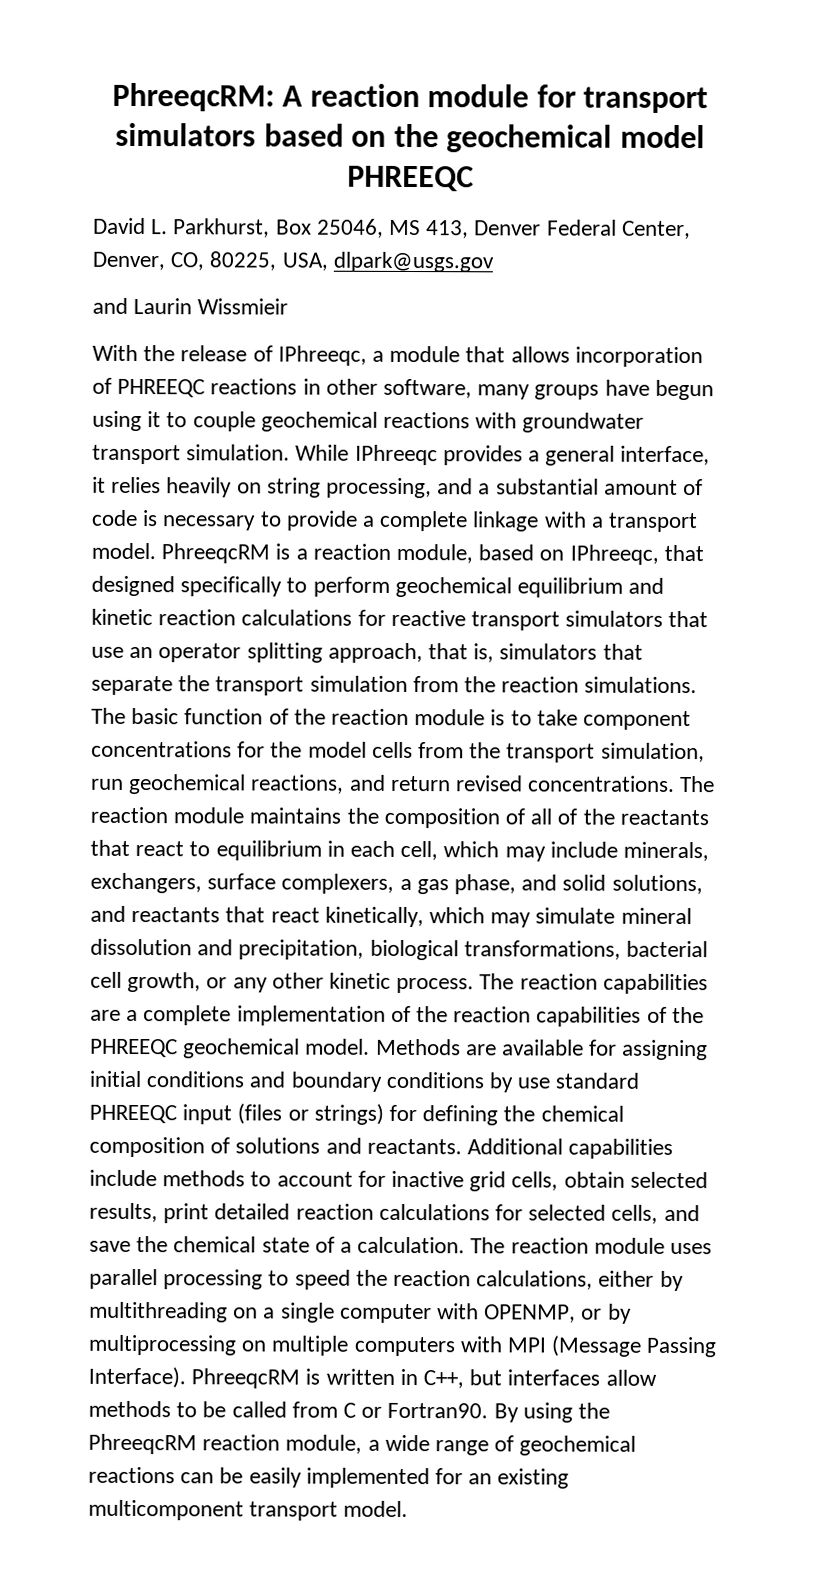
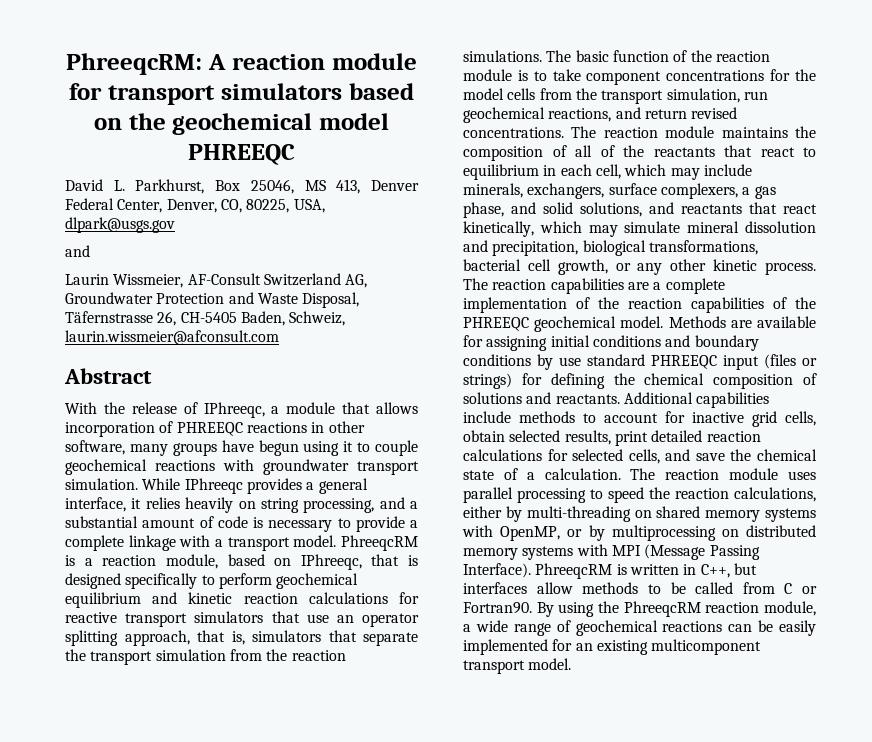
  David L. Parkhurst, Box 25046, MS 413, Denver Federal Center, Denver, CO, 80225, USA, dlpark@usgs.gov
- and Laurin Wissmieir
+ and
+ Laurin Wissmeier, AF-Consult Switzerland AG, Groundwater Protection and Waste Disposal, Täfernstrasse 26, CH-5405 Baden, Schweiz, laurin.wissmeier@afconsult.com
+ Abstract
- PhreeqcRM is a reaction module, based on IPhreeqc, that designed specifically to perform geochemical equilibrium and kinetic reaction calculations for reactive transport simulators that use an operator splitting approach, that is, simulators that separate the transport simulation from the reaction simulations.
+ PhreeqcRM is a reaction module, based on IPhreeqc, that is designed specifically to perform geochemical equilibrium and kinetic reaction calculations for reactive transport simulators that use an operator splitting approach, that is, simulators that separate the transport simulation from the reaction simulations.
- The reaction module uses parallel processing to speed the reaction calculations, either by multithreading on a single computer with OPENMP, or by multiprocessing on multiple computers with MPI (Message Passing Interface).
+ The reaction module uses parallel processing to speed the reaction calculations, either by multi-threading on shared memory systems with OpenMP, or by multiprocessing on distributed memory systems with MPI (Message Passing Interface).

